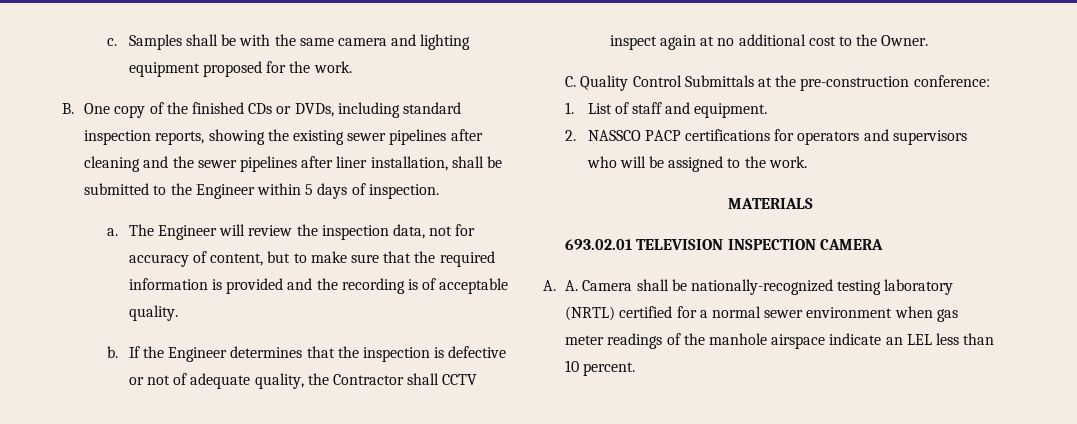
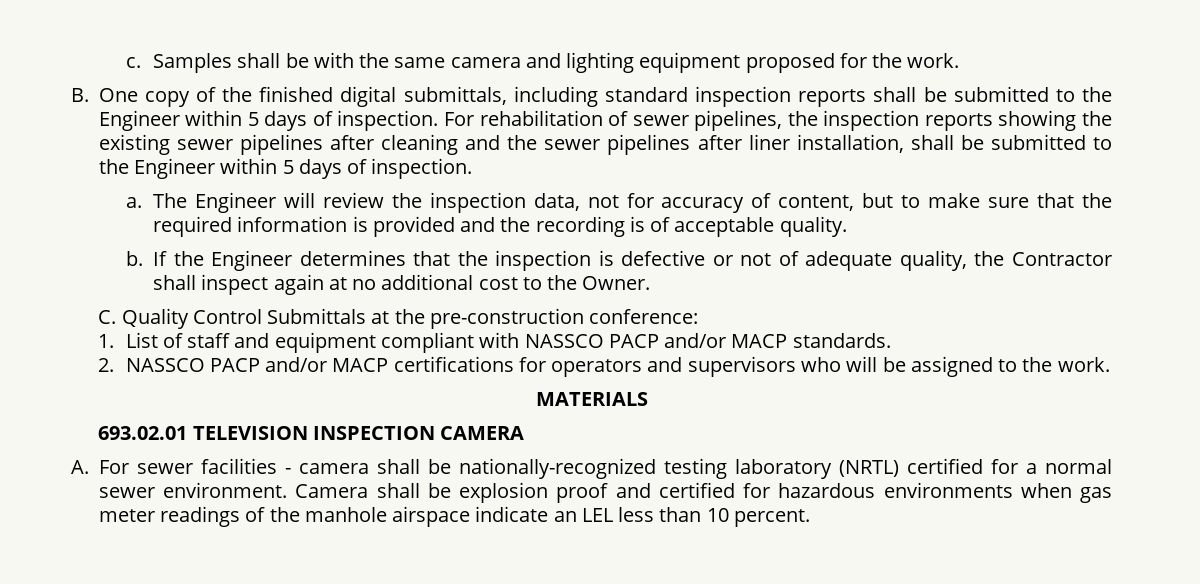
- B. One copy of the finished CDs or DVDs, including standard inspection reports, showing the existing sewer pipelines after cleaning and the sewer pipelines after liner installation, shall be submitted to the Engineer within 5 days of inspection.
+ B. One copy of the finished digital submittals, including standard inspection reports shall be submitted to the Engineer within 5 days of inspection. For rehabilitation of sewer pipelines, the inspection reports showing the existing sewer pipelines after cleaning and the sewer pipelines after liner installation, shall be submitted to the Engineer within 5 days of inspection.
- If the Engineer determines that the inspection is defective or not of adequate quality, the Contractor shall CCTV inspect again at no additional cost to the Owner.
+ If the Engineer determines that the inspection is defective or not of adequate quality, the Contractor shall inspect again at no additional cost to the Owner.
- 1. List of staff and equipment.
+ 1. List of staff and equipment compliant with NASSCO PACP and/or MACP standards.
- 2. NASSCO PACP certifications for operators and supervisors who will be assigned to the work.
+ 2. NASSCO PACP and/or MACP certifications for operators and supervisors who will be assigned to the work.
- A. A. Camera shall be nationally-recognized testing laboratory (NRTL) certified for a normal sewer environment when gas meter readings of the manhole airspace indicate an LEL less than 10 percent.
+ A. For sewer facilities - camera shall be nationally-recognized testing laboratory (NRTL) certified for a normal sewer environment. Camera shall be explosion proof and certified for hazardous environments when gas meter readings of the manhole airspace indicate an LEL less than 10 percent.

